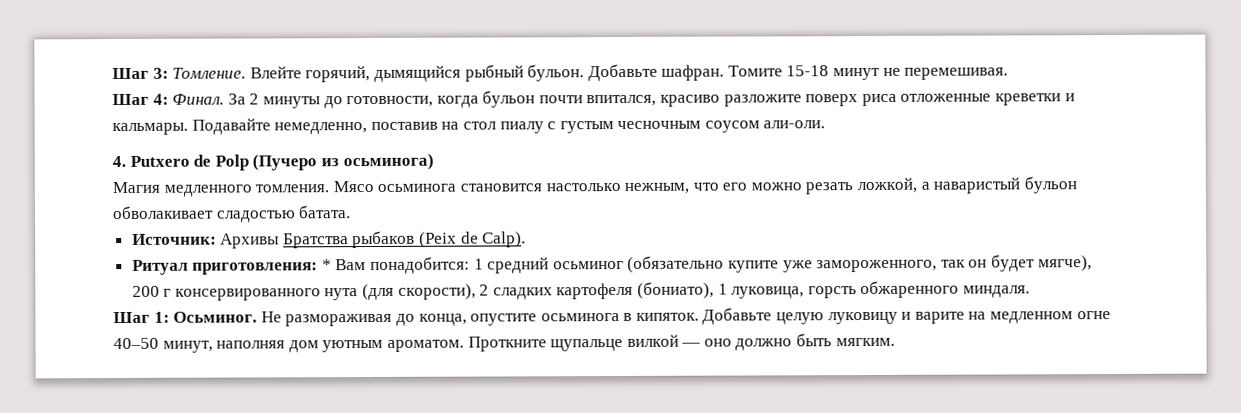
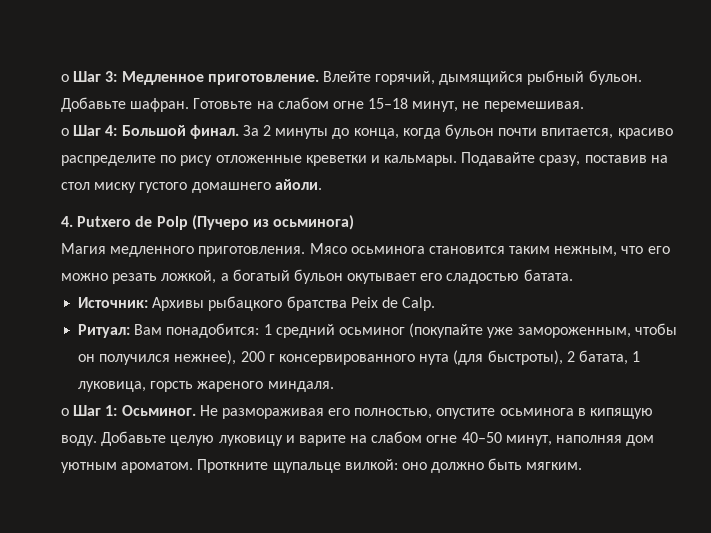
- Шаг 3: Томление.
+ o Шаг 3: Медленное приготовление.
- Томите 15-18 минут не перемешивая.
+ Готовьте на слабом огне 15–18 минут, не перемешивая.
- Шаг 4: Финал.
+ o Шаг 4: Большой финал.
- За 2 минуты до готовности, когда бульон почти впитался, красиво разложите поверх риса отложенные креветки и кальмары.
+ За 2 минуты до конца, когда бульон почти впитается, красиво распределите по рису отложенные креветки и кальмары.
- Подавайте немедленно, поставив на стол пиалу с густым чесночным соусом али-оли.
+ Подавайте сразу, поставив на стол миску густого домашнего айоли.
- Магия медленного томления.
+ Магия медленного приготовления.
- Мясо осьминога становится настолько нежным, что его можно резать ложкой, а наваристый бульон обволакивает сладостью батата.
+ Мясо осьминога становится таким нежным, что его можно резать ложкой, а богатый бульон окутывает его сладостью батата.
- Источник: Архивы Братства рыбаков (Peix de Calp).
- Ритуал приготовления: * Вам понадобится: 1 средний осьминог (обязательно купите уже замороженного, так он будет мягче), 200 г консервированного нута (для скорости), 2 сладких картофеля (бониато), 1 луковица, горсть обжаренного миндаля.
+ Источник: Архивы рыбацкого братства Peix de Calp.
+ Ритуал: Вам понадобится: 1 средний осьминог (покупайте уже замороженным, чтобы он получился нежнее), 200 г консервированного нута (для быстроты), 2 батата, 1 луковица, горсть жареного миндаля.
- Шаг 1: Осьминог.
+ o Шаг 1: Осьминог.
- Не размораживая до конца, опустите осьминога в кипяток.
+ Не размораживая его полностью, опустите осьминога в кипящую воду.
- Добавьте целую луковицу и варите на медленном огне 40–50 минут, наполняя дом уютным ароматом.
+ Добавьте целую луковицу и варите на слабом огне 40–50 минут, наполняя дом уютным ароматом.
- Проткните щупальце вилкой — оно должно быть мягким.
+ Проткните щупальце вилкой: оно должно быть мягким.

